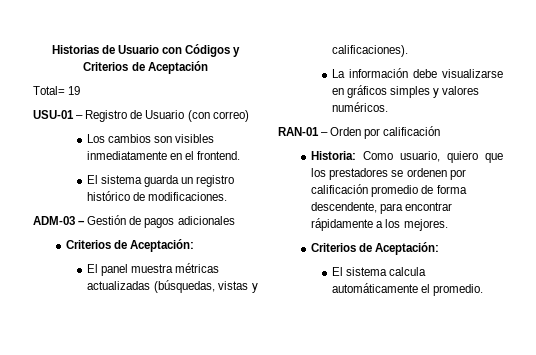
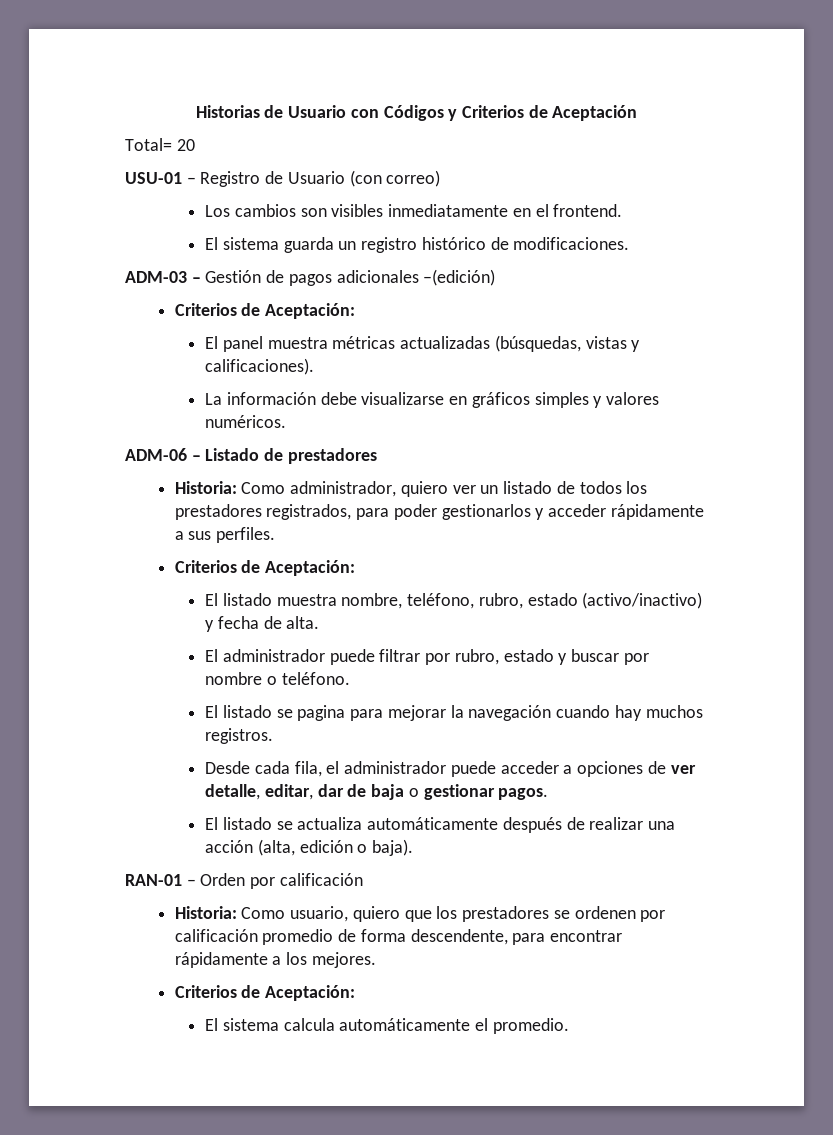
- Total= 19
+ Total= 20
- ADM-03 – Gestión de pagos adicionales
+ ADM-03 – Gestión de pagos adicionales –(edición)
+ ADM-06 – Listado de prestadores
+ Historia: Como administrador, quiero ver un listado de todos los prestadores registrados, para poder gestionarlos y acceder rápidamente a sus perfiles.
+ Criterios de Aceptación:
+ El listado muestra nombre, teléfono, rubro, estado (activo/inactivo) y fecha de alta.
+ El administrador puede filtrar por rubro, estado y buscar por nombre o teléfono.
+ El listado se pagina para mejorar la navegación cuando hay muchos registros.
+ Desde cada fila, el administrador puede acceder a opciones de ver detalle, editar, dar de baja o gestionar pagos.
+ El listado se actualiza automáticamente después de realizar una acción (alta, edición o baja).

